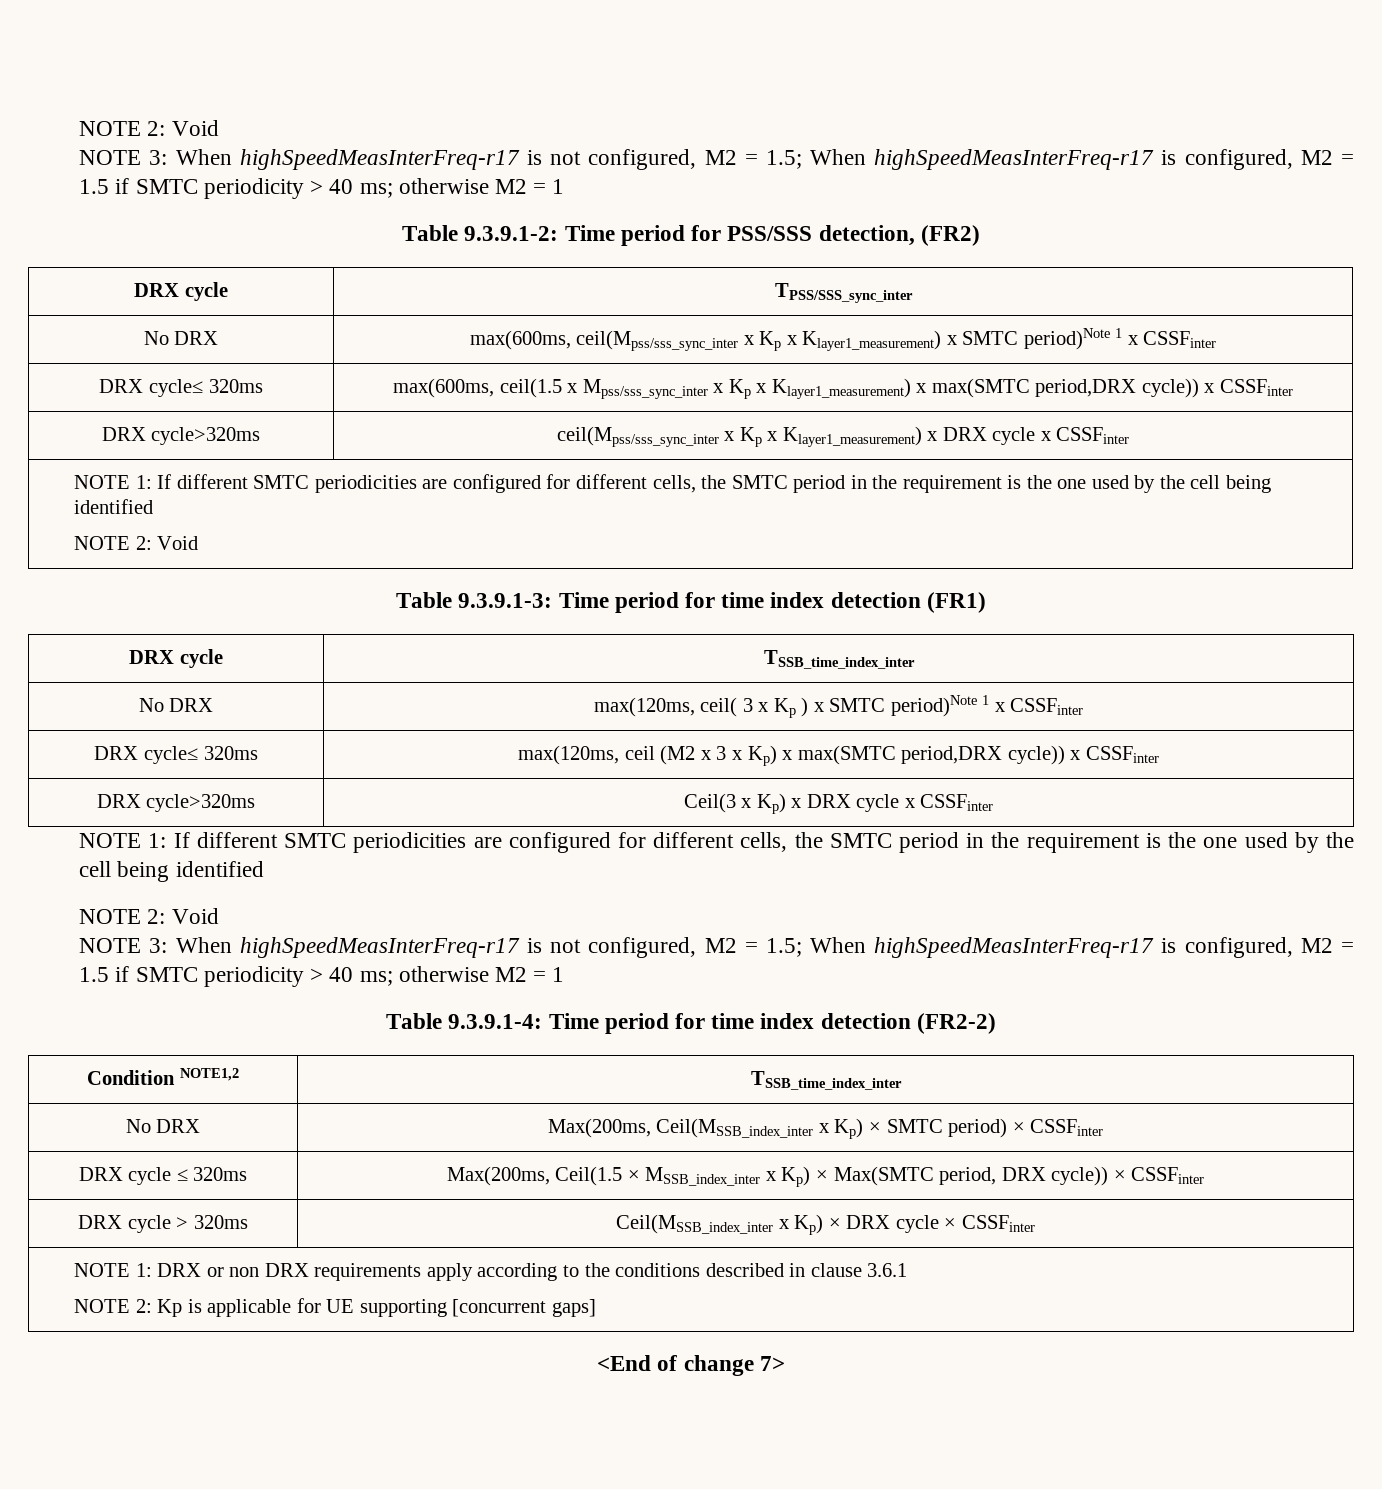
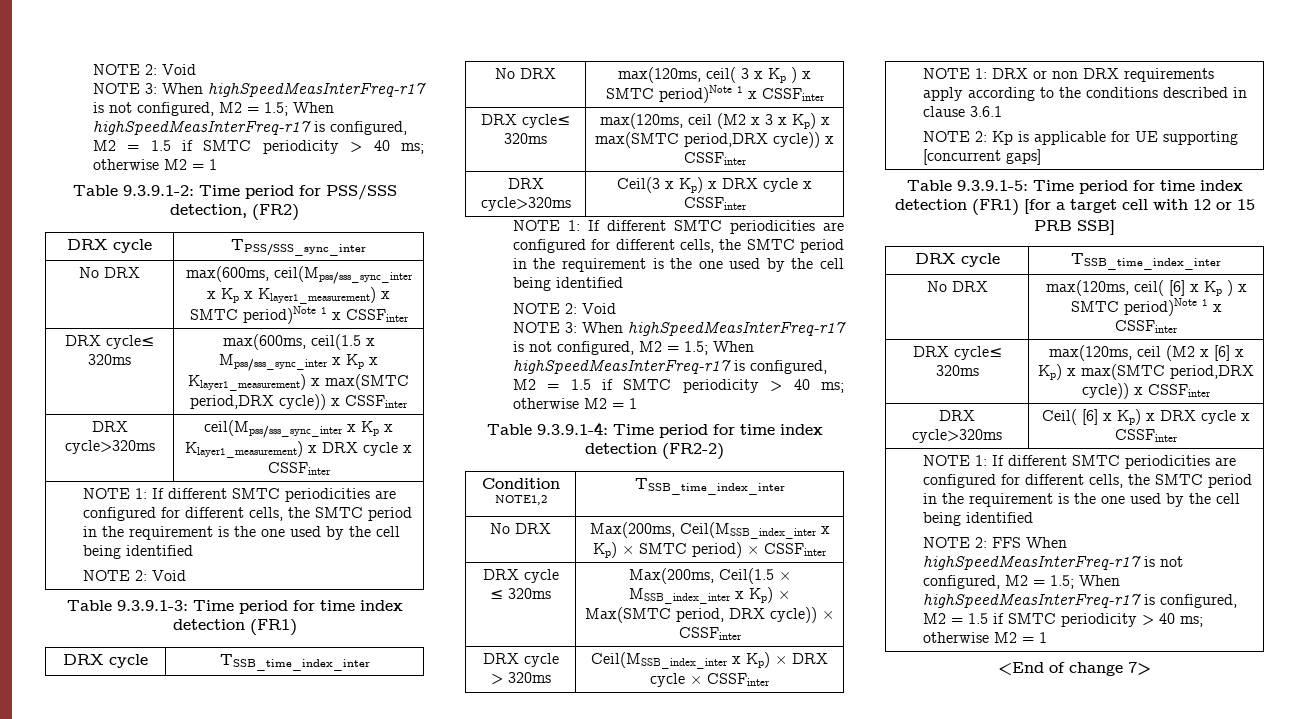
+ Table 9.3.9.1-5: Time period for time index detection (FR1) [for a target cell with 12 or 15 PRB SSB]
+ DRX cycle | TSSB_time_index_inter
+ No DRX | max(120ms, ceil( [6] x Kp ) x SMTC period)Note 1 x CSSFinter
+ DRX cycle≤ 320ms | max(120ms, ceil (M2 x [6] x Kp) x max(SMTC period,DRX cycle)) x CSSFinter
+ DRX cycle>320ms | Ceil( [6] x Kp) x DRX cycle x CSSFinter
+ NOTE 1: If different SMTC periodicities are configured for different cells, the SMTC period in the requirement is the one used by the cell being identified
+ NOTE 2: FFS When highSpeedMeasInterFreq-r17 is not configured, M2 = 1.5; When highSpeedMeasInterFreq-r17 is configured, M2 = 1.5 if SMTC periodicity > 40 ms; otherwise M2 = 1

